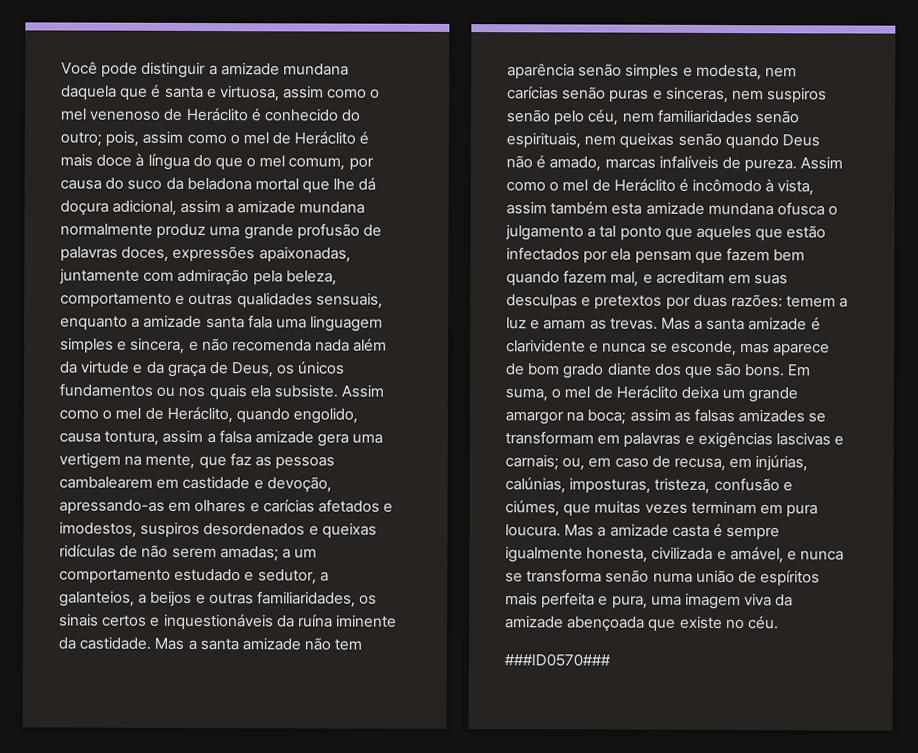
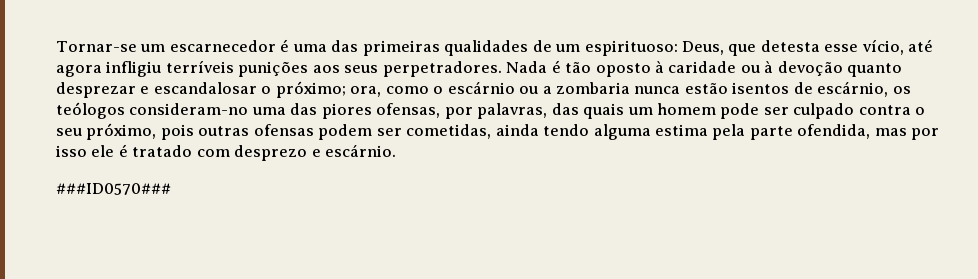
- Você pode distinguir a amizade mundana daquela que é santa e virtuosa, assim como o mel venenoso de Heráclito é conhecido do outro; pois, assim como o mel de Heráclito é mais doce à língua do que o mel comum, por causa do suco da beladona mortal que lhe dá doçura adicional, assim a amizade mundana normalmente produz uma grande profusão de palavras doces, expressões apaixonadas, juntamente com admiração pela beleza, comportamento e outras qualidades sensuais, enquanto a amizade santa fala uma linguagem simples e sincera, e não recomenda nada além da virtude e da graça de Deus, os únicos fundamentos ou nos quais ela subsiste. Assim como o mel de Heráclito, quando engolido, causa tontura, assim a falsa amizade gera uma vertigem na mente, que faz as pessoas cambalearem em castidade e devoção, apressando-as em olhares e carícias afetados e imodestos, suspiros desordenados e queixas ridículas de não serem amadas; a um comportamento estudado e sedutor, a galanteios, a beijos e outras familiaridades, os sinais certos e inquestionáveis da ruína iminente da castidade. Mas a santa amizade não tem aparência senão simples e modesta, nem carícias senão puras e sinceras, nem suspiros senão pelo céu, nem familiaridades senão espirituais, nem queixas senão quando Deus não é amado, marcas infalíveis de pureza. Assim como o mel de Heráclito é incômodo à vista, assim também esta amizade mundana ofusca o julgamento a tal ponto que aqueles que estão infectados por ela pensam que fazem bem quando fazem mal, e acreditam em suas desculpas e pretextos por duas razões: temem a luz e amam as trevas. Mas a santa amizade é clarividente e nunca se esconde, mas aparece de bom grado diante dos que são bons. Em suma, o mel de Heráclito deixa um grande amargor na boca; assim as falsas amizades se transformam em palavras e exigências lascivas e carnais; ou, em caso de recusa, em injúrias, calúnias, imposturas, tristeza, confusão e ciúmes, que muitas vezes terminam em pura loucura. Mas a amizade casta é sempre igualmente honesta, civilizada e amável, e nunca se transforma senão numa união de espíritos mais perfeita e pura, uma imagem viva da amizade abençoada que existe no céu.
+ Tornar-se um escarnecedor é uma das primeiras qualidades de um espirituoso: Deus, que detesta esse vício, até agora infligiu terríveis punições aos seus perpetradores. Nada é tão oposto à caridade ou à devoção quanto desprezar e escandalosar o próximo; ora, como o escárnio ou a zombaria nunca estão isentos de escárnio, os teólogos consideram-no uma das piores ofensas, por palavras, das quais um homem pode ser culpado contra o seu próximo, pois outras ofensas podem ser cometidas, ainda tendo alguma estima pela parte ofendida, mas por isso ele é tratado com desprezo e escárnio.

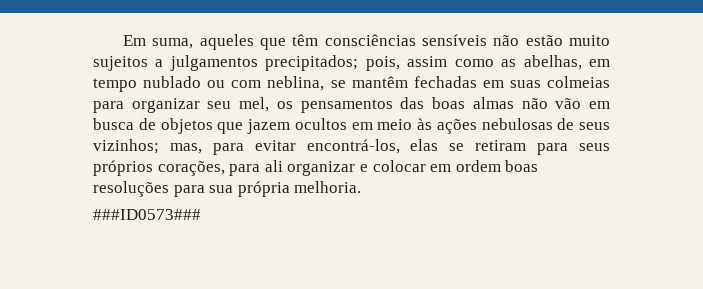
- Tornar-se um escarnecedor é uma das primeiras qualidades de um espirituoso: Deus, que detesta esse vício, até agora infligiu terríveis punições aos seus perpetradores. Nada é tão oposto à caridade ou à devoção quanto desprezar e escandalosar o próximo; ora, como o escárnio ou a zombaria nunca estão isentos de escárnio, os teólogos consideram-no uma das piores ofensas, por palavras, das quais um homem pode ser culpado contra o seu próximo, pois outras ofensas podem ser cometidas, ainda tendo alguma estima pela parte ofendida, mas por isso ele é tratado com desprezo e escárnio.
- ###ID0570###
+ Em suma, aqueles que têm consciências sensíveis não estão muito sujeitos a julgamentos precipitados; pois, assim como as abelhas, em tempo nublado ou com neblina, se mantêm fechadas em suas colmeias para organizar seu mel, os pensamentos das boas almas não vão em busca de objetos que jazem ocultos em meio às ações nebulosas de seus vizinhos; mas, para evitar encontrá-los, elas se retiram para seus próprios corações, para ali organizar e colocar em ordem boas resoluções para sua própria melhoria.
+ ###ID0573###

